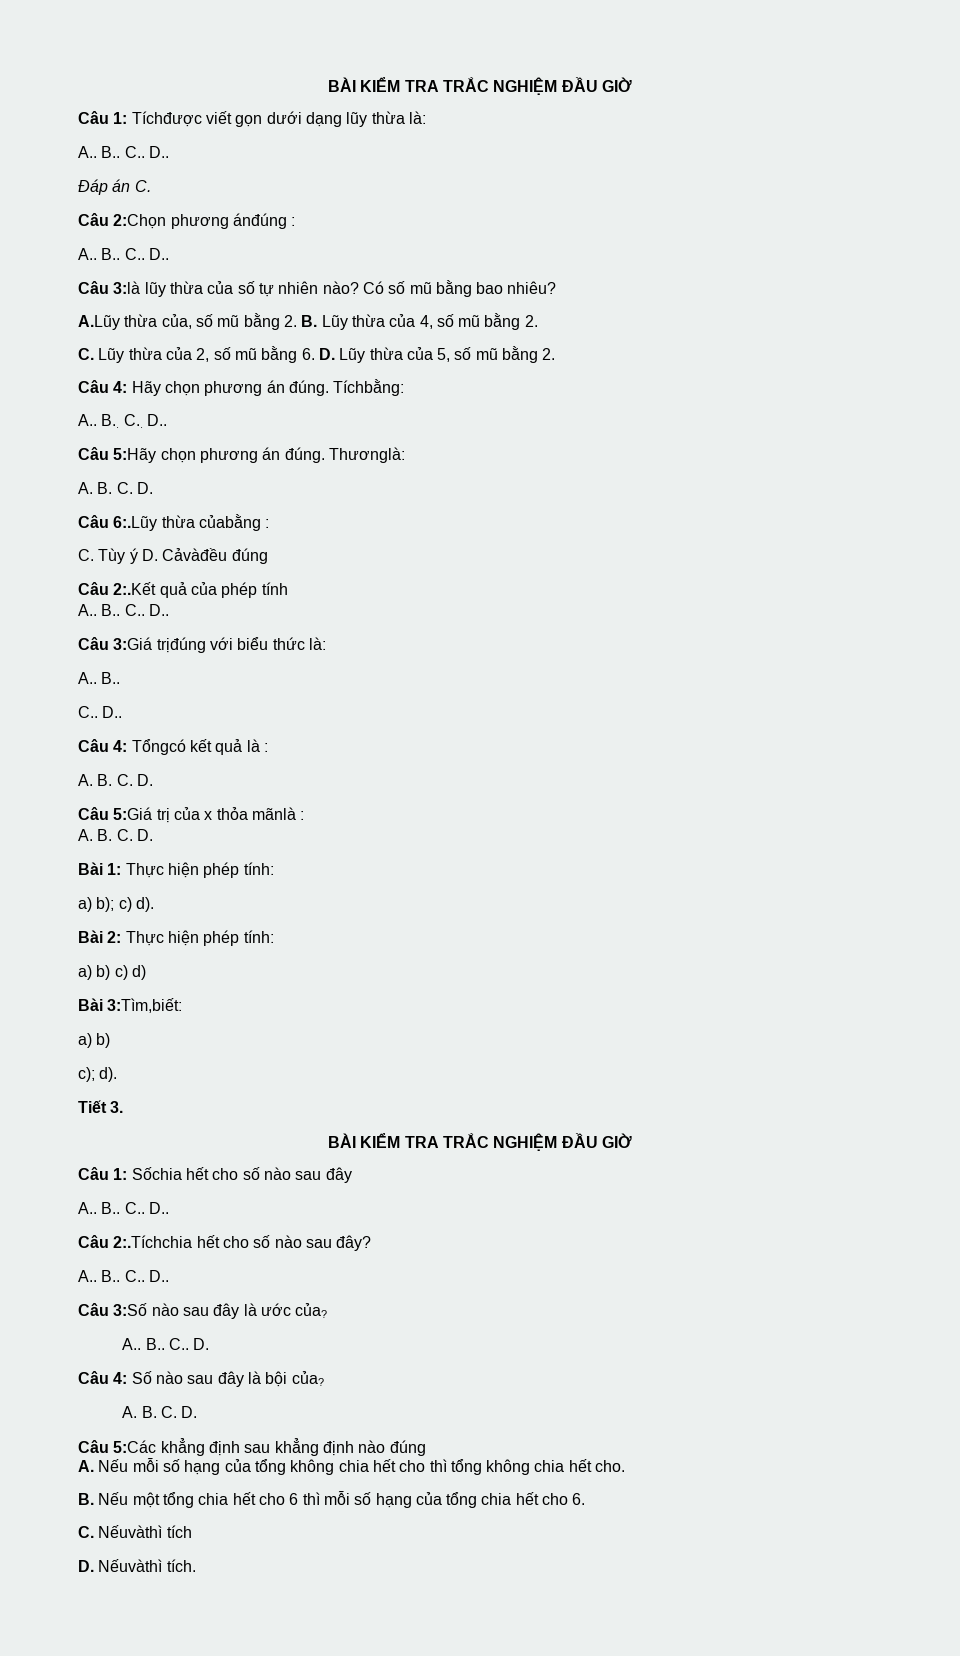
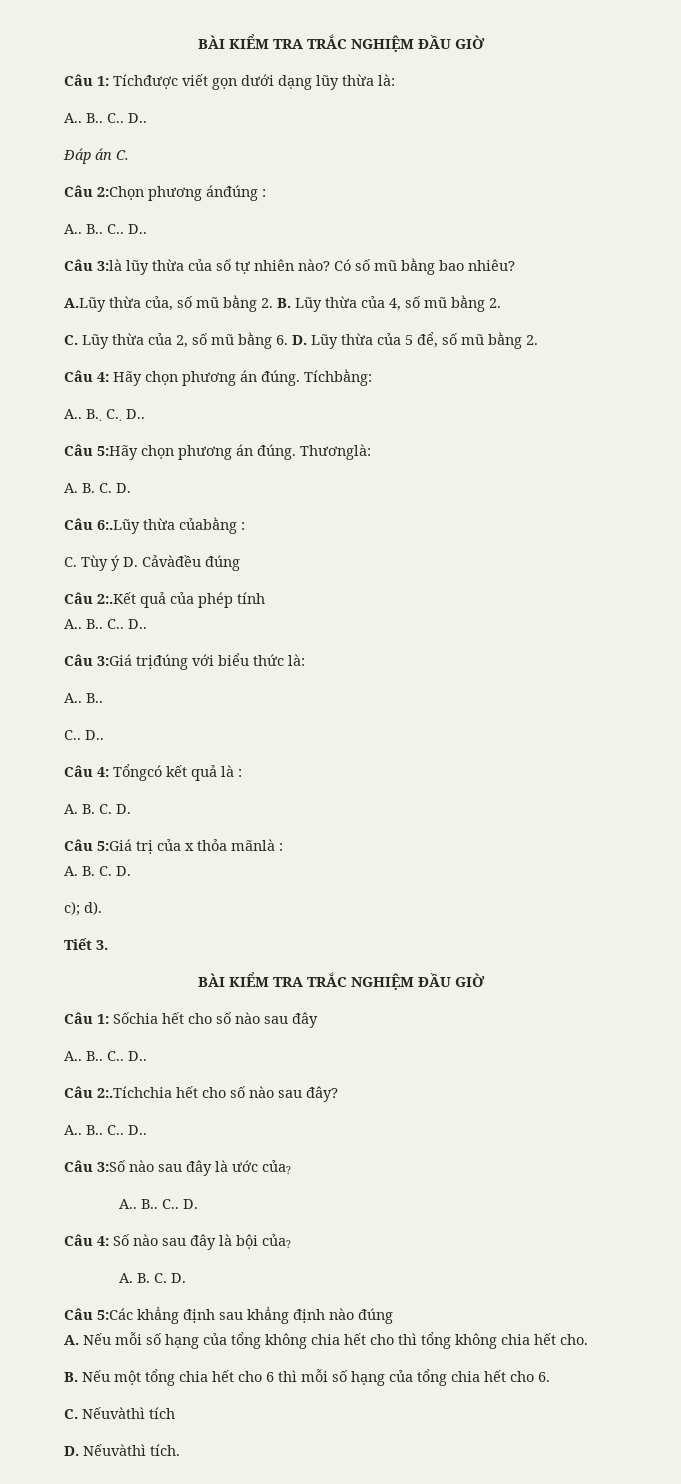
- C. Lũy thừa của 2, số mũ bằng 6. D. Lũy thừa của 5, số mũ bằng 2.
+ C. Lũy thừa của 2, số mũ bằng 6. D. Lũy thừa của 5 để, số mũ bằng 2.
- Bài 1: Thực hiện phép tính:
- a) b); c) d).
- Bài 2: Thực hiện phép tính:
- a) b) c) d)
- Bài 3:Tìm,biết:
- a) b)

